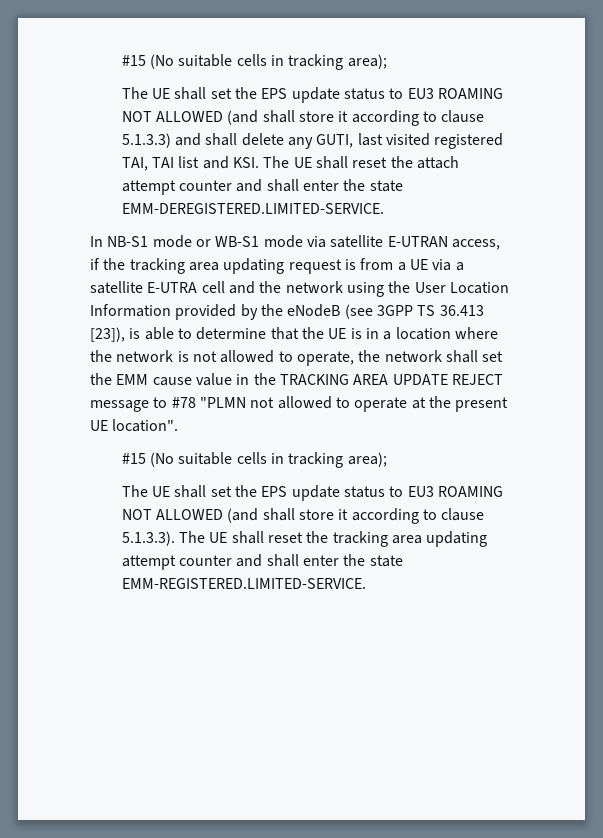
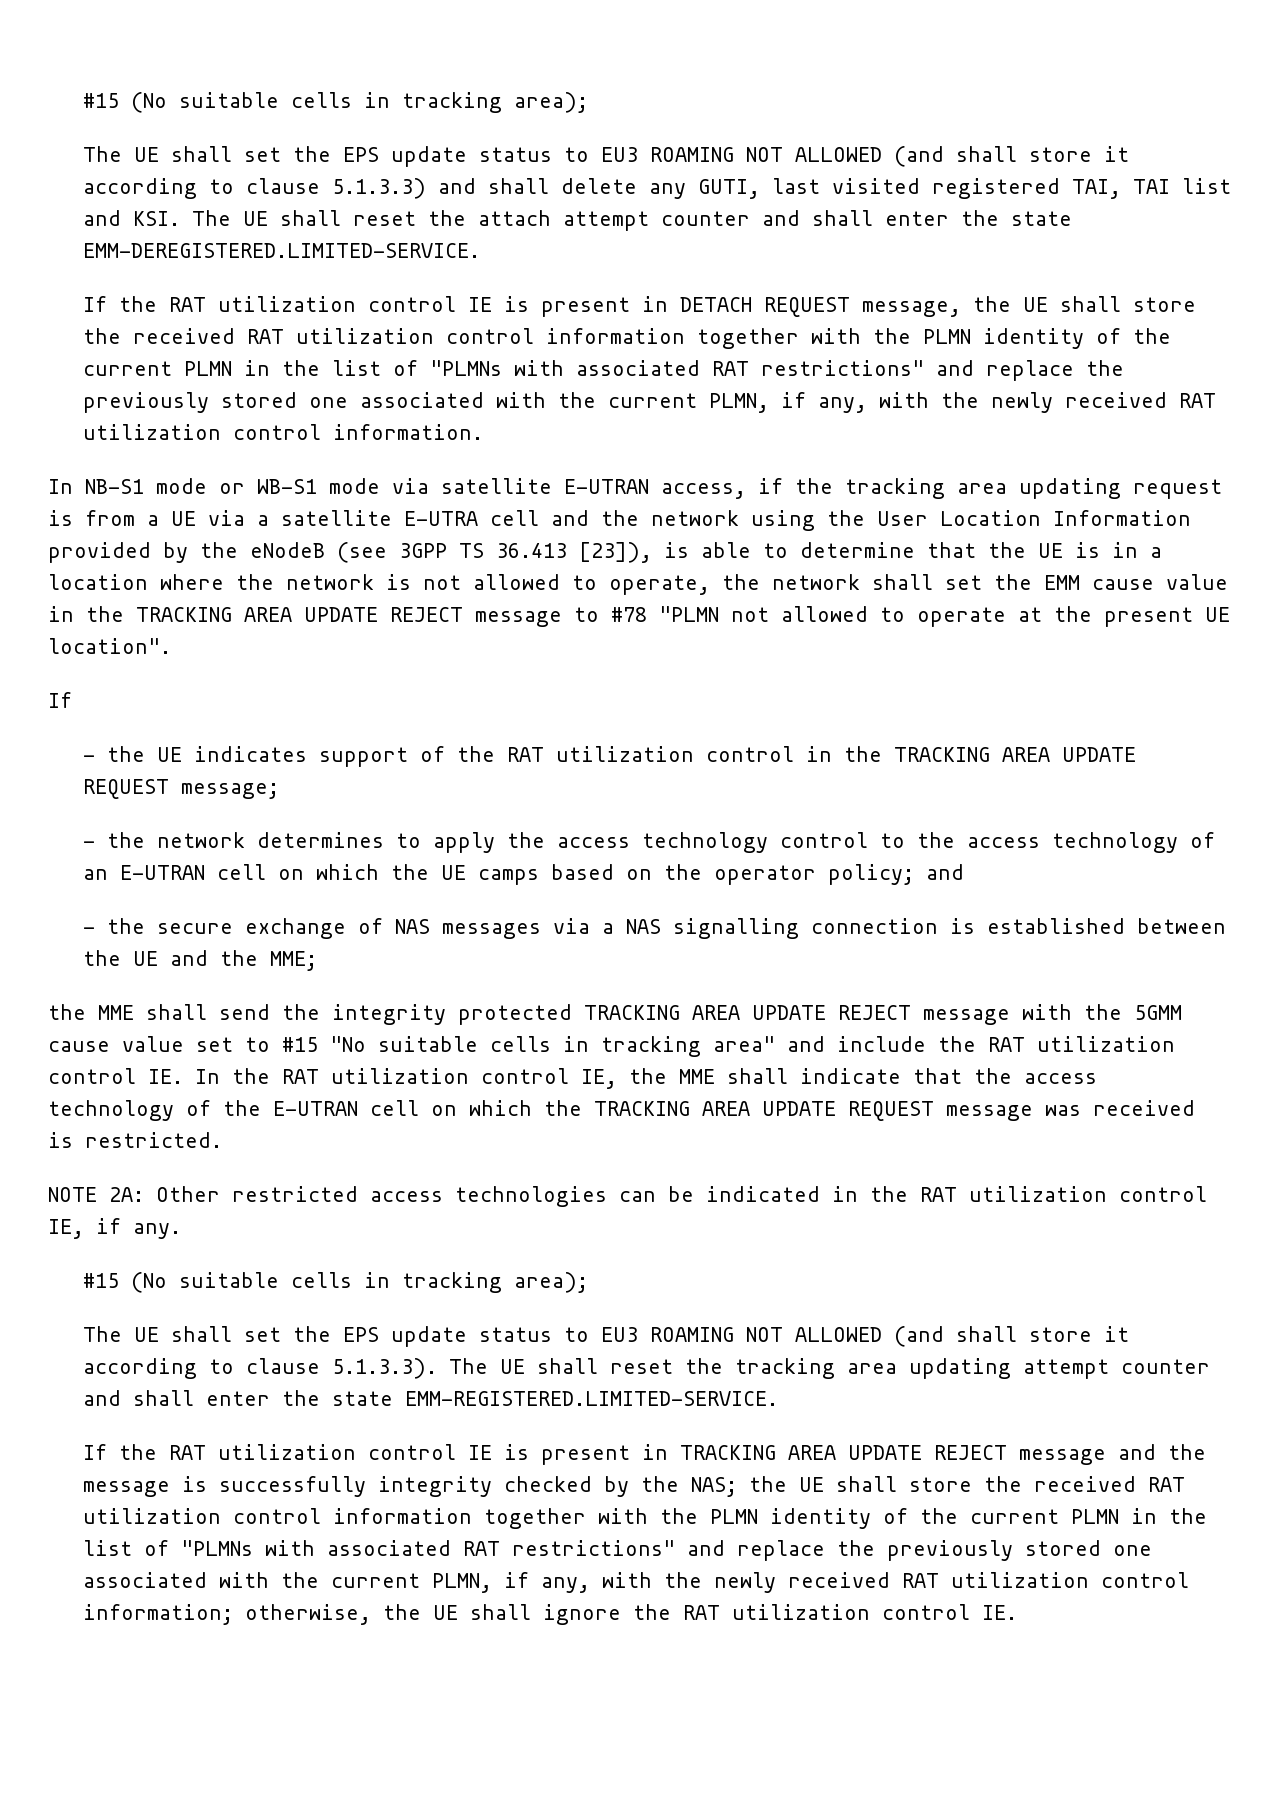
+ If the RAT utilization control IE is present in DETACH REQUEST message, the UE shall store the received RAT utilization control information together with the PLMN identity of the current PLMN in the list of "PLMNs with associated RAT restrictions" and replace the previously stored one associated with the current PLMN, if any, with the newly received RAT utilization control information.
  In NB-S1 mode or WB-S1 mode via satellite E-UTRAN access, if the tracking area updating request is from a UE via a satellite E-UTRA cell and the network using the User Location Information provided by the eNodeB (see 3GPP TS 36.413 [23]), is able to determine that the UE is in a location where the network is not allowed to operate, the network shall set the EMM cause value in the TRACKING AREA UPDATE REJECT message to #78 "PLMN not allowed to operate at the present UE location".
+ If
+ - the UE indicates support of the RAT utilization control in the TRACKING AREA UPDATE REQUEST message;
+ - the network determines to apply the access technology control to the access technology of an E-UTRAN cell on which the UE camps based on the operator policy; and
+ - the secure exchange of NAS messages via a NAS signalling connection is established between the UE and the MME;
+ the MME shall send the integrity protected TRACKING AREA UPDATE REJECT message with the 5GMM cause value set to #15 "No suitable cells in tracking area" and include the RAT utilization control IE. In the RAT utilization control IE, the MME shall indicate that the access technology of the E-UTRAN cell on which the TRACKING AREA UPDATE REQUEST message was received is restricted.
+ NOTE 2A: Other restricted access technologies can be indicated in the RAT utilization control IE, if any.
+ If the RAT utilization control IE is present in TRACKING AREA UPDATE REJECT message and the message is successfully integrity checked by the NAS; the UE shall store the received RAT utilization control information together with the PLMN identity of the current PLMN in the list of "PLMNs with associated RAT restrictions" and replace the previously stored one associated with the current PLMN, if any, with the newly received RAT utilization control information; otherwise, the UE shall ignore the RAT utilization control IE.

